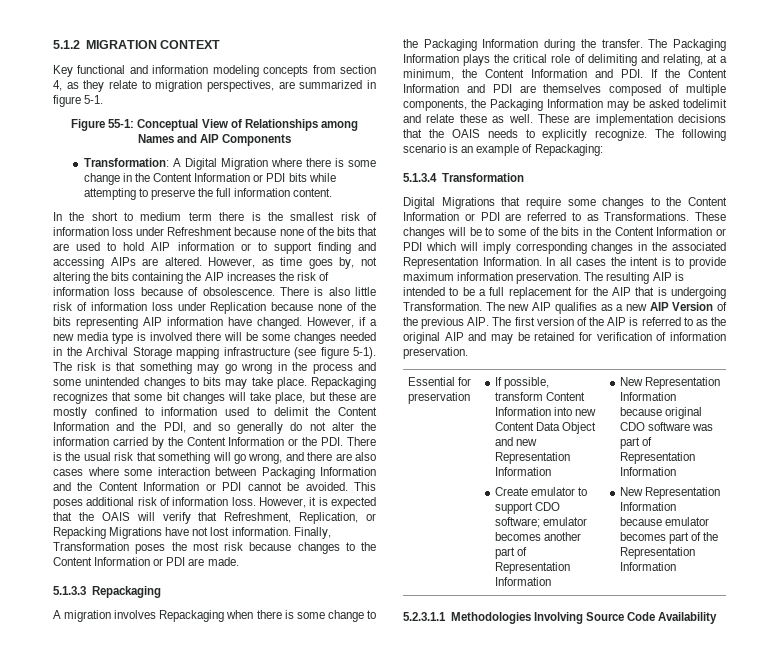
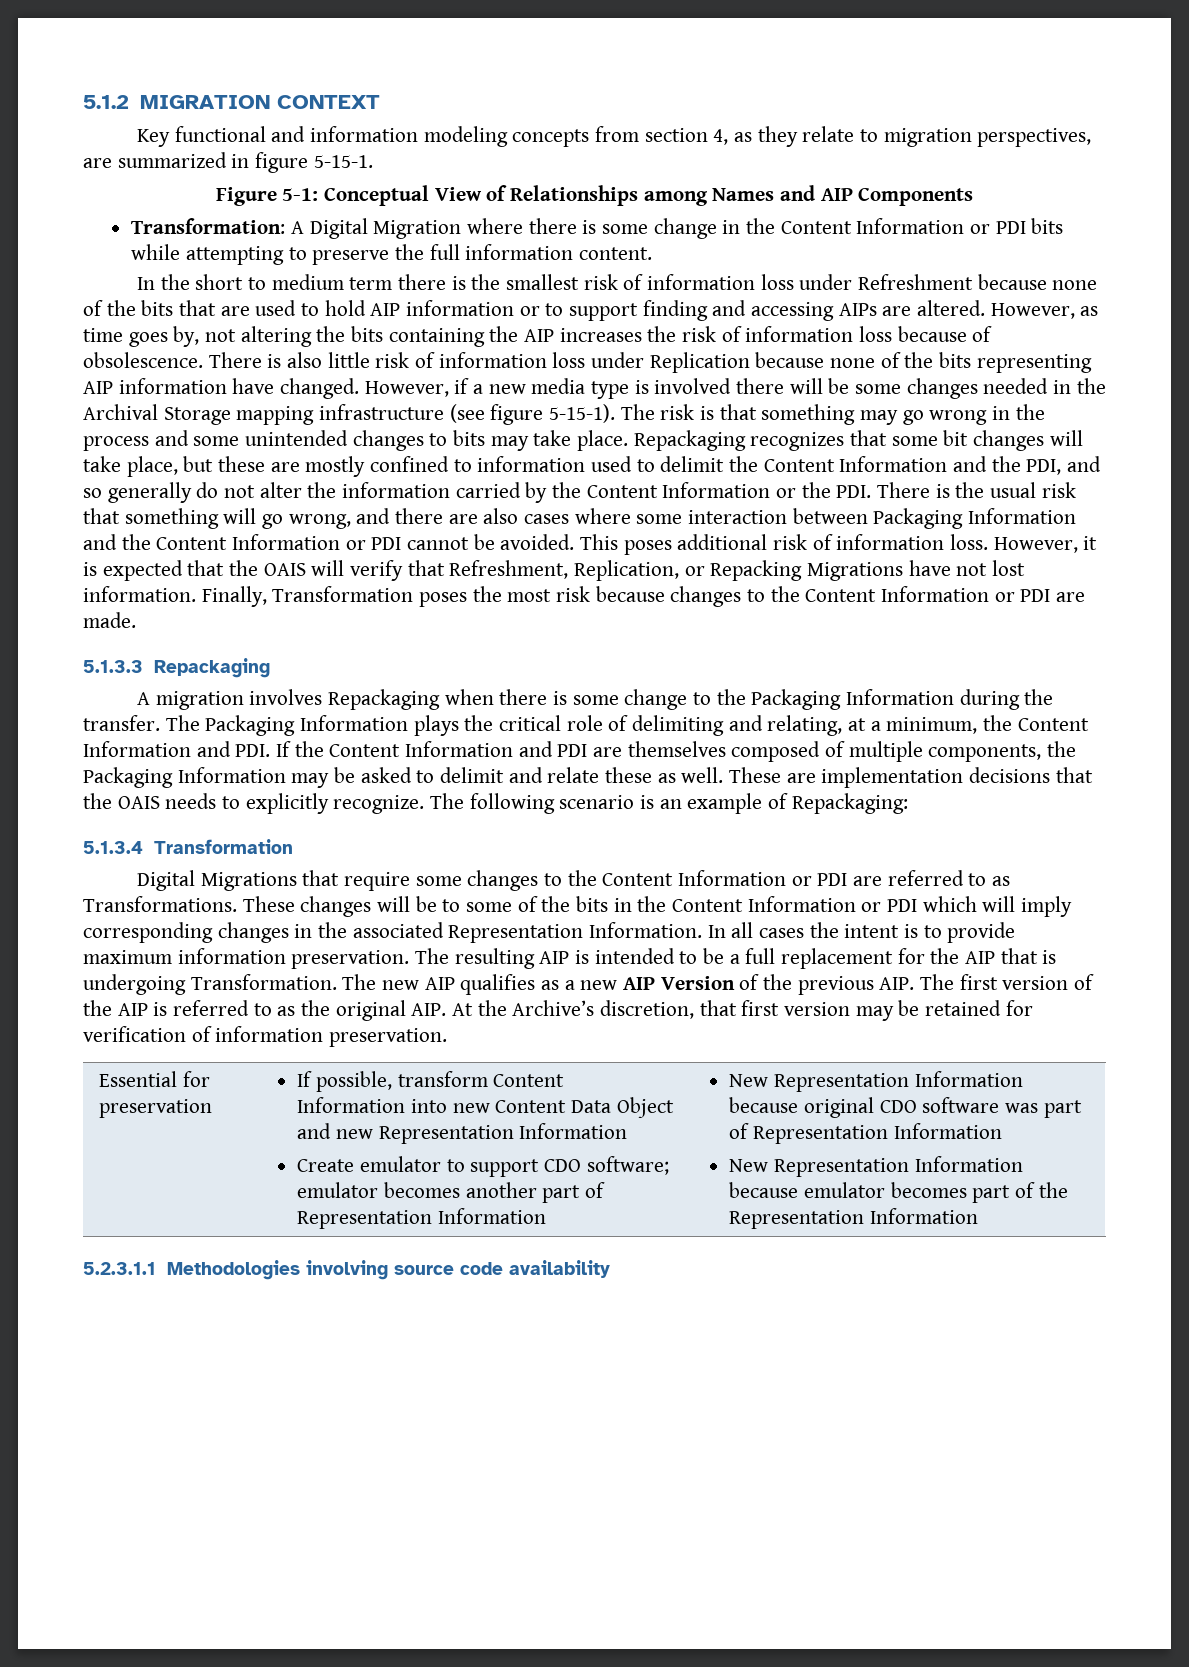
- Key functional and information modeling concepts from section 4, as they relate to migration perspectives, are summarized in figure 5-1.
+ Key functional and information modeling concepts from section 4, as they relate to migration perspectives, are summarized in figure 5-15-1.
- Figure 55-1: Conceptual View of Relationships among Names and AIP Components
+ Figure 5-1: Conceptual View of Relationships among Names and AIP Components
- However, if a new media type is involved there will be some changes needed in the Archival Storage mapping infrastructure (see figure 5-1).
+ However, if a new media type is involved there will be some changes needed in the Archival Storage mapping infrastructure (see figure 5-15-1).
- The Packaging Information plays the critical role of delimiting and relating, at a minimum, the Content Information and PDI. If the Content Information and PDI are themselves composed of multiple components, the Packaging Information may be asked todelimit and relate these as well.
+ The Packaging Information plays the critical role of delimiting and relating, at a minimum, the Content Information and PDI. If the Content Information and PDI are themselves composed of multiple components, the Packaging Information may be asked to delimit and relate these as well.
- The new AIP qualifies as a new AIP Version of the previous AIP. The first version of the AIP is referred to as the original AIP and may be retained for verification of information preservation.
+ The new AIP qualifies as a new AIP Version of the previous AIP. The first version of the AIP is referred to as the original AIP. At the Archive’s discretion, that first version may be retained for verification of information preservation.
- 5.2.3.1.1 Methodologies Involving Source Code Availability
+ 5.2.3.1.1 Methodologies involving source code availability

